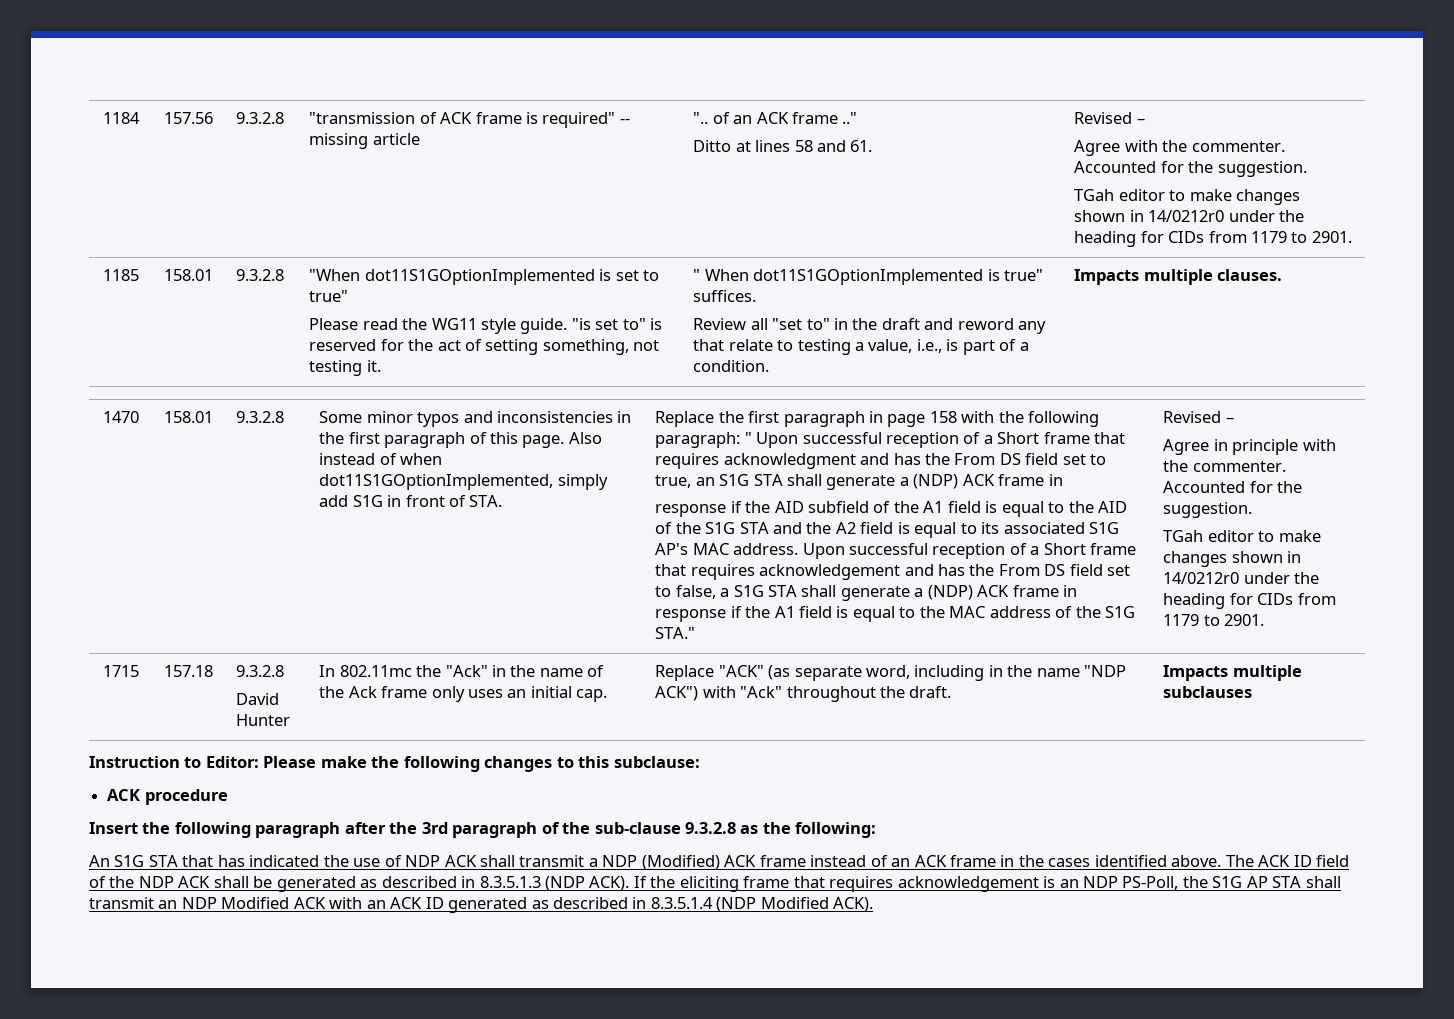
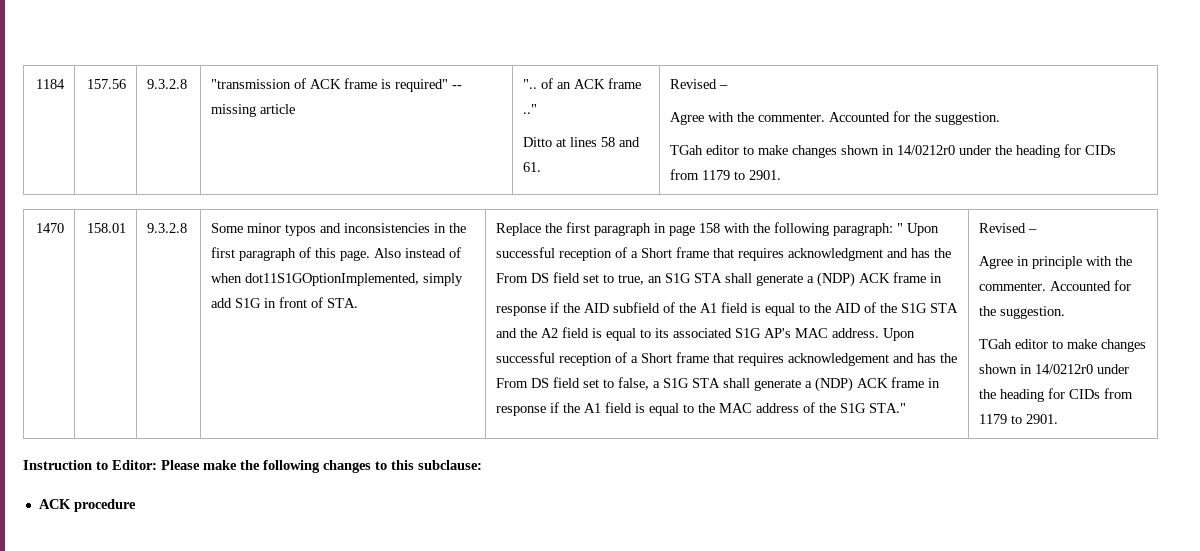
- 1185 | 158.01 | 9.3.2.8 | "When dot11S1GOptionImplemented is set to true"
- Please read the WG11 style guide. "is set to" is reserved for the act of setting something, not testing it. | " When dot11S1GOptionImplemented is true" suffices.
- Review all "set to" in the draft and reword any that relate to testing a value, i.e., is part of a condition. | Impacts multiple clauses.
- 1715 | 157.18 | 9.3.2.8
- David Hunter | In 802.11mc the "Ack" in the name of the Ack frame only uses an initial cap. | Replace "ACK" (as separate word, including in the name "NDP ACK") with "Ack" throughout the draft. | Impacts multiple subclauses
- Insert the following paragraph after the 3rd paragraph of the sub-clause 9.3.2.8 as the following:
- An S1G STA that has indicated the use of NDP ACK shall transmit a NDP (Modified) ACK frame instead of an ACK frame in the cases identified above. The ACK ID field of the NDP ACK shall be generated as described in 8.3.5.1.3 (NDP ACK). If the eliciting frame that requires acknowledgement is an NDP PS-Poll, the S1G AP STA shall transmit an NDP Modified ACK with an ACK ID generated as described in 8.3.5.1.4 (NDP Modified ACK).

